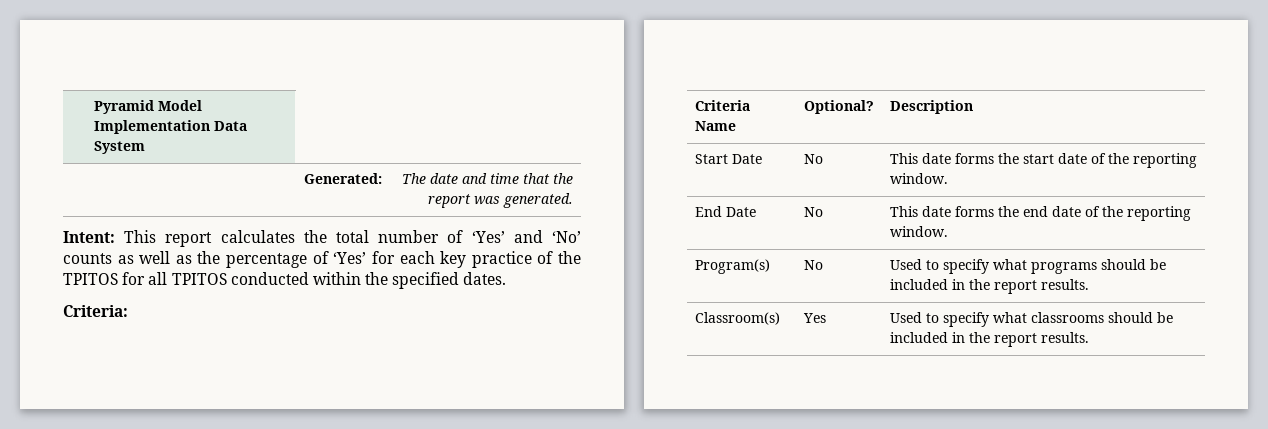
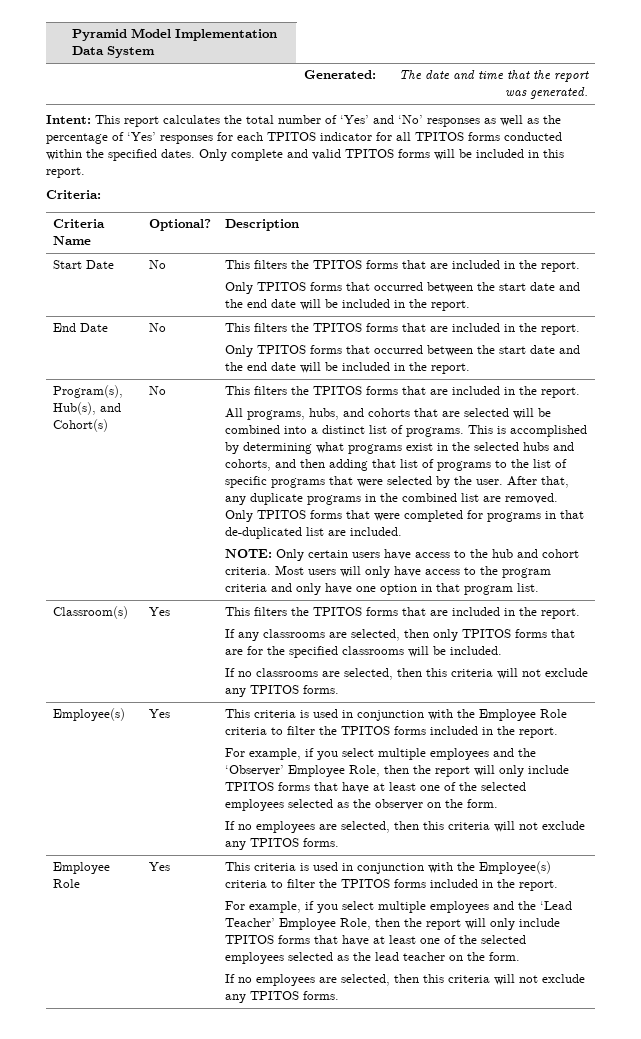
- Intent: This report calculates the total number of ‘Yes’ and ‘No’ counts as well as the percentage of ‘Yes’ for each key practice of the TPITOS for all TPITOS conducted within the specified dates.
+ Intent: This report calculates the total number of ‘Yes’ and ‘No’ responses as well as the percentage of ‘Yes’ responses for each TPITOS indicator for all TPITOS forms conducted within the specified dates. Only complete and valid TPITOS forms will be included in this report.
- Start Date | No | This date forms the start date of the reporting window.
- End Date | No | This date forms the end date of the reporting window.
- Program(s) | No | Used to specify what programs should be included in the report results.
- Classroom(s) | Yes | Used to specify what classrooms should be included in the report results.
+ Start Date | No | This filters the TPITOS forms that are included in the report.
+ Only TPITOS forms that occurred between the start date and the end date will be included in the report.
+ End Date | No | This filters the TPITOS forms that are included in the report.
+ Only TPITOS forms that occurred between the start date and the end date will be included in the report.
+ Program(s), Hub(s), and Cohort(s) | No | This filters the TPITOS forms that are included in the report.
+ All programs, hubs, and cohorts that are selected will be combined into a distinct list of programs. This is accomplished by determining what programs exist in the selected hubs and cohorts, and then adding that list of programs to the list of specific programs that were selected by the user. After that, any duplicate programs in the combined list are removed. Only TPITOS forms that were completed for programs in that de-duplicated list are included.
+ NOTE: Only certain users have access to the hub and cohort criteria. Most users will only have access to the program criteria and only have one option in that program list.
+ Classroom(s) | Yes | This filters the TPITOS forms that are included in the report.
+ If any classrooms are selected, then only TPITOS forms that are for the specified classrooms will be included.
+ If no classrooms are selected, then this criteria will not exclude any TPITOS forms.
+ Employee(s) | Yes | This criteria is used in conjunction with the Employee Role criteria to filter the TPITOS forms included in the report.
+ For example, if you select multiple employees and the ‘Observer’ Employee Role, then the report will only include TPITOS forms that have at least one of the selected employees selected as the observer on the form.
+ If no employees are selected, then this criteria will not exclude any TPITOS forms.
+ Employee Role | Yes | This criteria is used in conjunction with the Employee(s) criteria to filter the TPITOS forms included in the report.
+ For example, if you select multiple employees and the ‘Lead Teacher’ Employee Role, then the report will only include TPITOS forms that have at least one of the selected employees selected as the lead teacher on the form.
+ If no employees are selected, then this criteria will not exclude any TPITOS forms.

